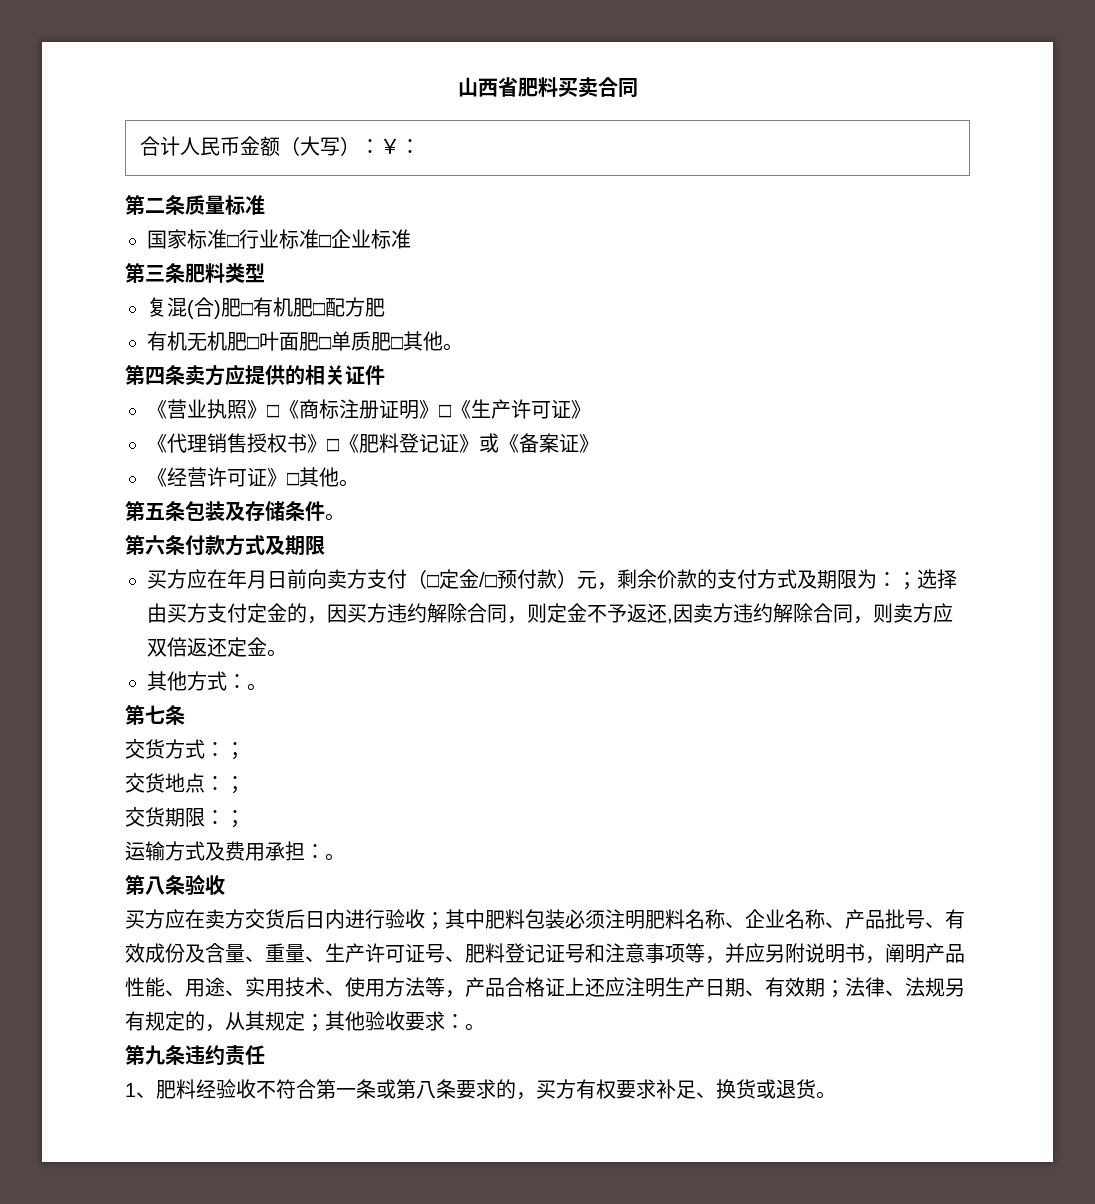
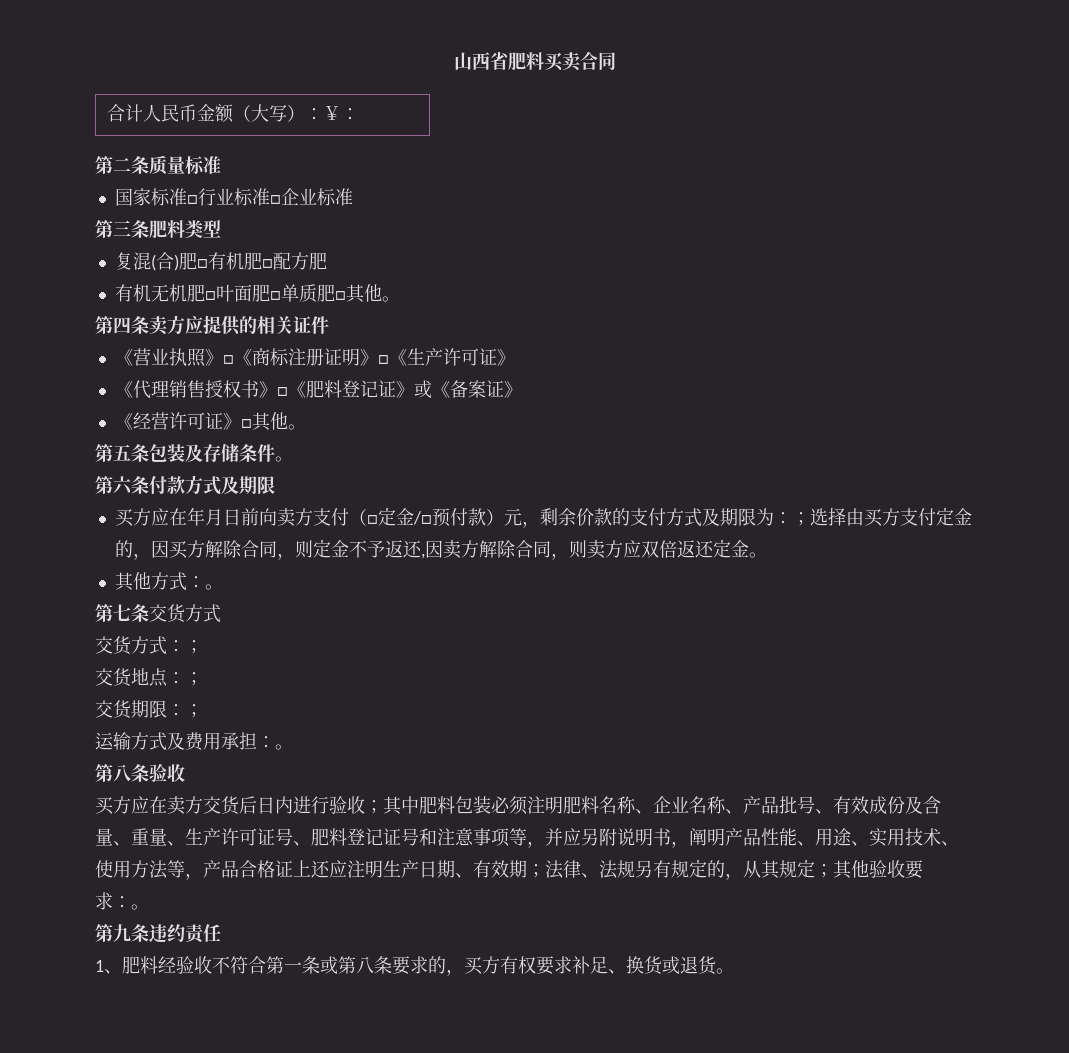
- 买方应在年月日前向卖方支付（□定金/□预付款）元，剩余价款的支付方式及期限为：；选择由买方支付定金的，因买方违约解除合同，则定金不予返还,因卖方违约解除合同，则卖方应双倍返还定金。
+ 买方应在年月日前向卖方支付（□定金/□预付款）元，剩余价款的支付方式及期限为：；选择由买方支付定金的，因买方解除合同，则定金不予返还,因卖方解除合同，则卖方应双倍返还定金。
- 第七条
+ 第七条交货方式

